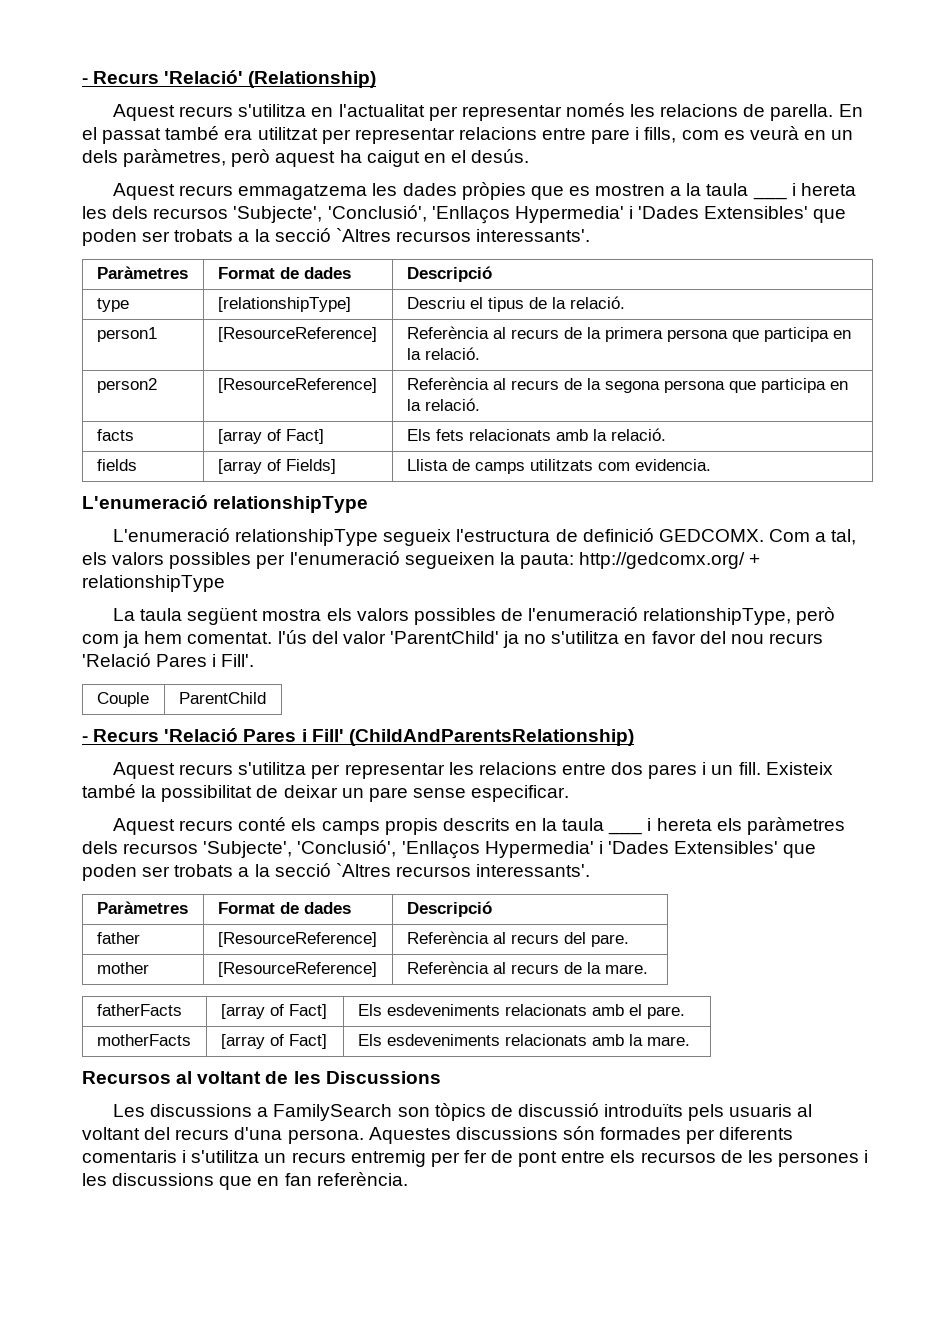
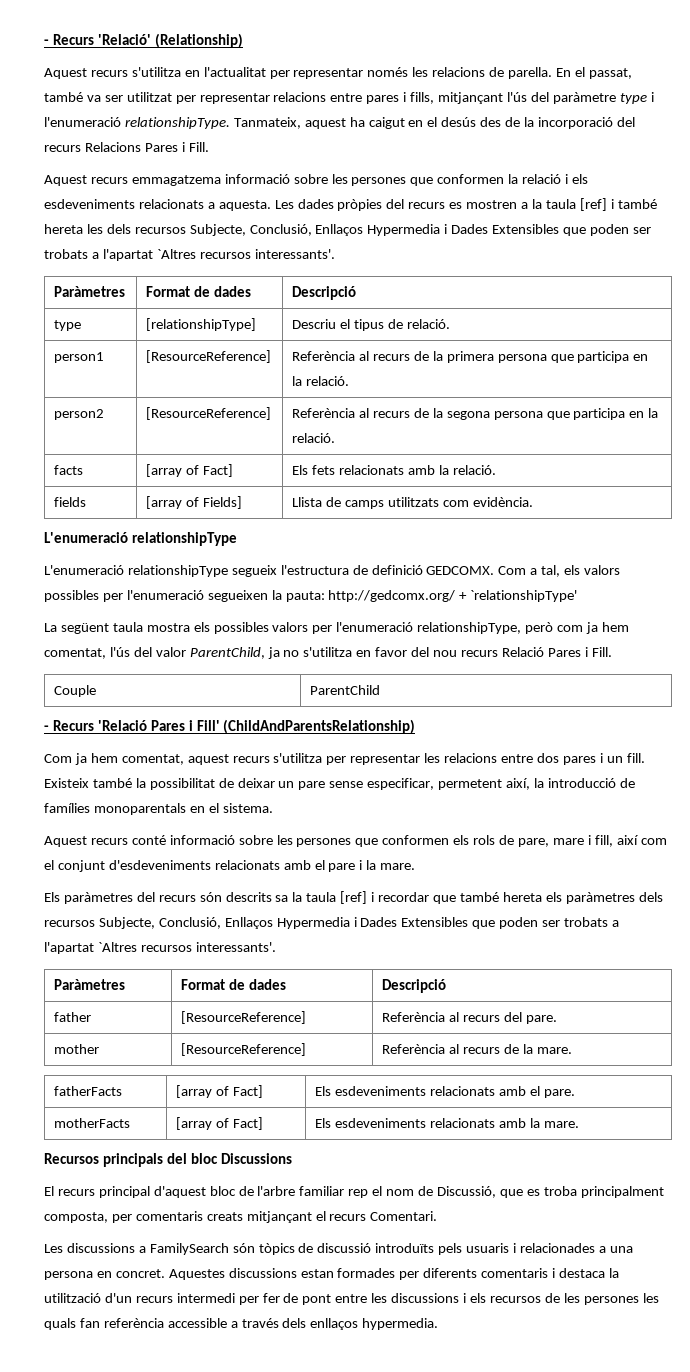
- En el passat també era utilitzat per representar relacions entre pare i fills, com es veurà en un dels paràmetres, però aquest ha caigut en el desús.
- Aquest recurs emmagatzema les dades pròpies que es mostren a la taula ___ i hereta les dels recursos 'Subjecte', 'Conclusió', 'Enllaços Hypermedia' i 'Dades Extensibles' que poden ser trobats a la secció `Altres recursos interessants'.
+ En el passat, també va ser utilitzat per representar relacions entre pares i fills, mitjançant l'ús del paràmetre type i l'enumeració relationshipType. Tanmateix, aquest ha caigut en el desús des de la incorporació del recurs Relacions Pares i Fill.
+ Aquest recurs emmagatzema informació sobre les persones que conformen la relació i els esdeveniments relacionats a aquesta. Les dades pròpies del recurs es mostren a la taula [ref] i també hereta les dels recursos Subjecte, Conclusió, Enllaços Hypermedia i Dades Extensibles que poden ser trobats a l'apartat `Altres recursos interessants'.
- type | [relationshipType] | Descriu el tipus de la relació.
+ type | [relationshipType] | Descriu el tipus de relació.
- fields | [array of Fields] | Llista de camps utilitzats com evidencia.
+ fields | [array of Fields] | Llista de camps utilitzats com evidència.
- Com a tal, els valors possibles per l'enumeració segueixen la pauta: http://gedcomx.org/ + relationshipType
+ Com a tal, els valors possibles per l'enumeració segueixen la pauta: http://gedcomx.org/ + `relationshipType'
- La taula següent mostra els valors possibles de l'enumeració relationshipType, però com ja hem comentat. l'ús del valor 'ParentChild' ja no s'utilitza en favor del nou recurs 'Relació Pares i Fill'.
+ La següent taula mostra els possibles valors per l'enumeració relationshipType, però com ja hem comentat, l'ús del valor ParentChild, ja no s'utilitza en favor del nou recurs Relació Pares i Fill.
- Aquest recurs s'utilitza per representar les relacions entre dos pares i un fill.
+ Com ja hem comentat, aquest recurs s'utilitza per representar les relacions entre dos pares i un fill.
- Existeix també la possibilitat de deixar un pare sense especificar.
- Aquest recurs conté els camps propis descrits en la taula ___ i hereta els paràmetres dels recursos 'Subjecte', 'Conclusió', 'Enllaços Hypermedia' i 'Dades Extensibles' que poden ser trobats a la secció `Altres recursos interessants'.
+ Existeix també la possibilitat de deixar un pare sense especificar, permetent així, la introducció de famílies monoparentals en el sistema.
+ Aquest recurs conté informació sobre les persones que conformen els rols de pare, mare i fill, així com el conjunt d'esdeveniments relacionats amb el pare i la mare.
+ Els paràmetres del recurs són descrits sa la taula [ref] i recordar que també hereta els paràmetres dels recursos Subjecte, Conclusió, Enllaços Hypermedia i Dades Extensibles que poden ser trobats a l'apartat `Altres recursos interessants'.
- Recursos al voltant de les Discussions
+ Recursos principals del bloc Discussions
+ El recurs principal d'aquest bloc de l'arbre familiar rep el nom de Discussió, que es troba principalment composta, per comentaris creats mitjançant el recurs Comentari.
- Les discussions a FamilySearch son tòpics de discussió introduïts pels usuaris al voltant del recurs d'una persona.
+ Les discussions a FamilySearch són tòpics de discussió introduïts pels usuaris i relacionades a una persona en concret.
- Aquestes discussions són formades per diferents comentaris i s'utilitza un recurs entremig per fer de pont entre els recursos de les persones i les discussions que en fan referència.
+ Aquestes discussions estan formades per diferents comentaris i destaca la utilització d'un recurs intermedi per fer de pont entre les discussions i els recursos de les persones les quals fan referència accessible a través dels enllaços hypermedia.

